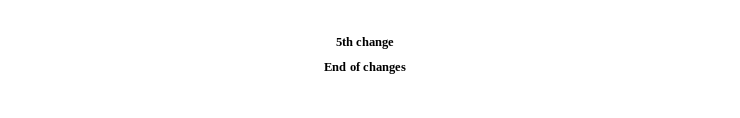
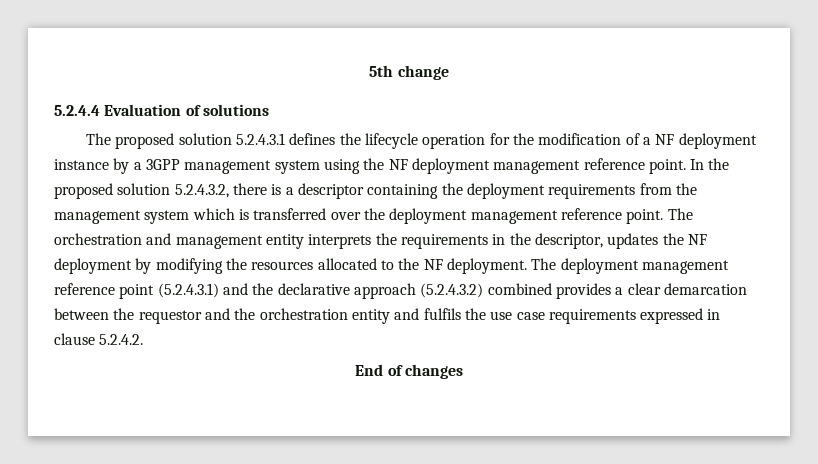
+ 5.2.4.4 Evaluation of solutions
+ The proposed solution 5.2.4.3.1 defines the lifecycle operation for the modification of a NF deployment instance by a 3GPP management system using the NF deployment management reference point. In the proposed solution 5.2.4.3.2, there is a descriptor containing the deployment requirements from the management system which is transferred over the deployment management reference point. The orchestration and management entity interprets the requirements in the descriptor, updates the NF deployment by modifying the resources allocated to the NF deployment. The deployment management reference point (5.2.4.3.1) and the declarative approach (5.2.4.3.2) combined provides a clear demarcation between the requestor and the orchestration entity and fulfils the use case requirements expressed in clause 5.2.4.2.

